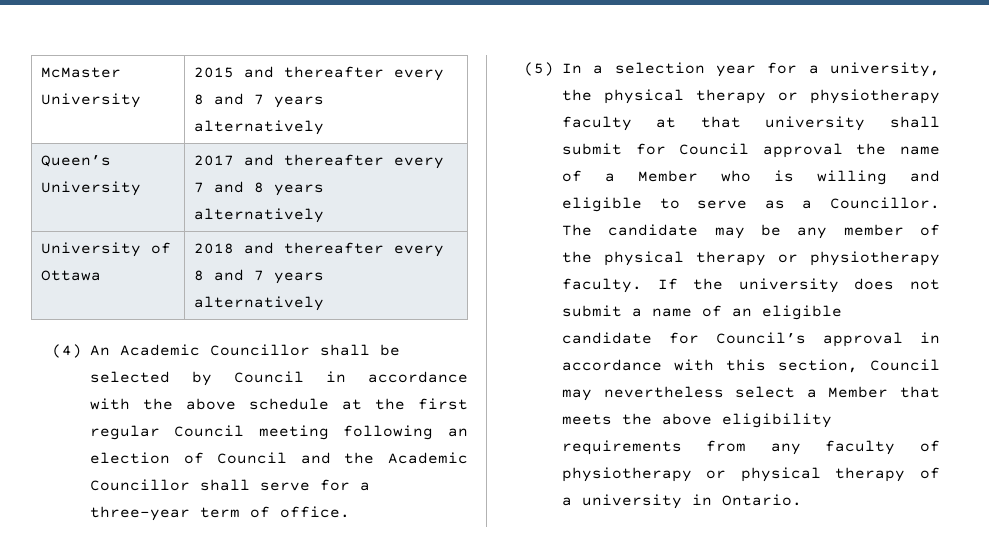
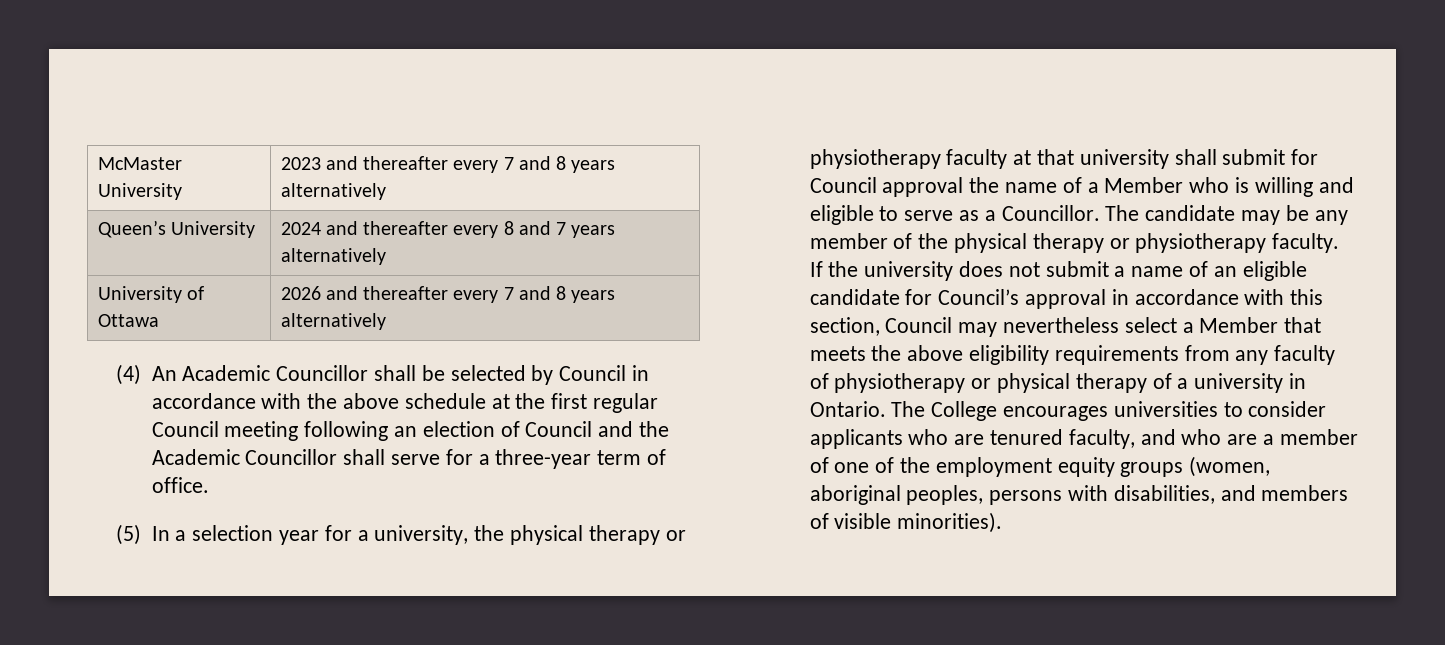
- McMaster University | 2015 and thereafter every 8 and 7 years alternatively
- Queen’s University | 2017 and thereafter every 7 and 8 years alternatively
- University of Ottawa | 2018 and thereafter every 8 and 7 years alternatively
+ McMaster University | 2023 and thereafter every 7 and 8 years alternatively
+ Queen’s University | 2024 and thereafter every 8 and 7 years alternatively
+ University of Ottawa | 2026 and thereafter every 7 and 8 years alternatively
+ The College encourages universities to consider applicants who are tenured faculty, and who are a member of one of the employment equity groups (women, aboriginal peoples, persons with disabilities, and members of visible minorities).

